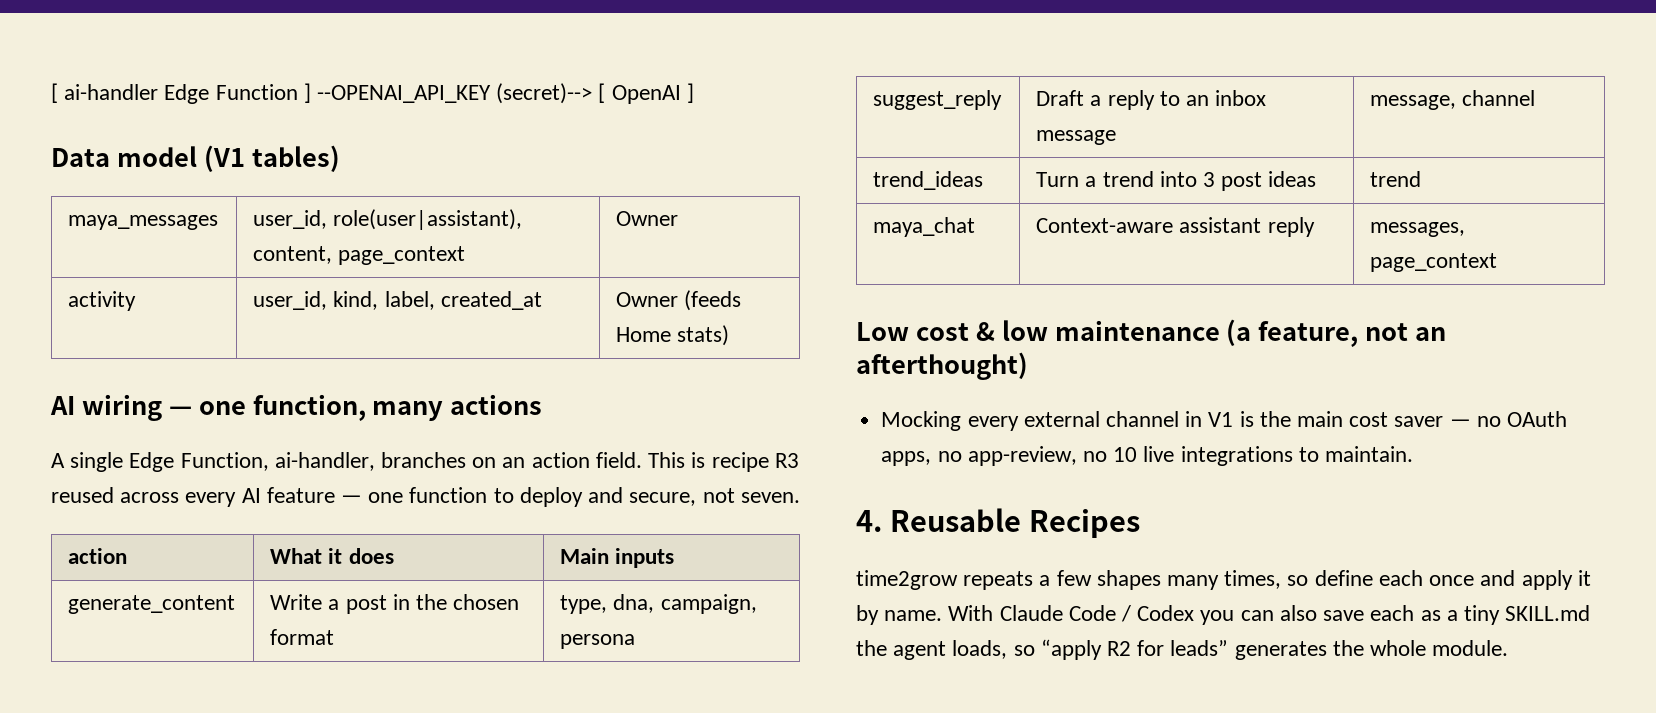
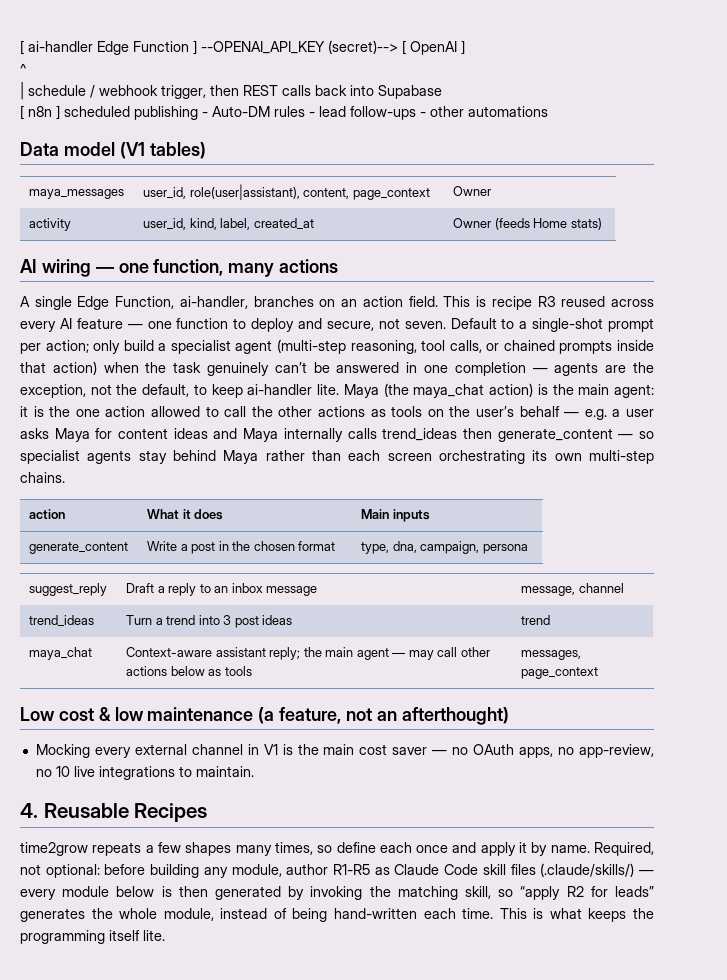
+ ^
+ | schedule / webhook trigger, then REST calls back into Supabase
+ [ n8n ] scheduled publishing - Auto-DM rules - lead follow-ups - other automations
+ Default to a single-shot prompt per action; only build a specialist agent (multi-step reasoning, tool calls, or chained prompts inside that action) when the task genuinely can’t be answered in one completion — agents are the exception, not the default, to keep ai-handler lite. Maya (the maya_chat action) is the main agent: it is the one action allowed to call the other actions as tools on the user’s behalf — e.g. a user asks Maya for content ideas and Maya internally calls trend_ideas then generate_content — so specialist agents stay behind Maya rather than each screen orchestrating its own multi-step chains.
- maya_chat | Context-aware assistant reply | messages, page_context
+ maya_chat | Context-aware assistant reply; the main agent — may call other actions below as tools | messages, page_context
- With Claude Code / Codex you can also save each as a tiny SKILL.md the agent loads, so “apply R2 for leads” generates the whole module.
+ Required, not optional: before building any module, author R1-R5 as Claude Code skill files (.claude/skills/) — every module below is then generated by invoking the matching skill, so “apply R2 for leads” generates the whole module, instead of being hand-written each time. This is what keeps the programming itself lite.

